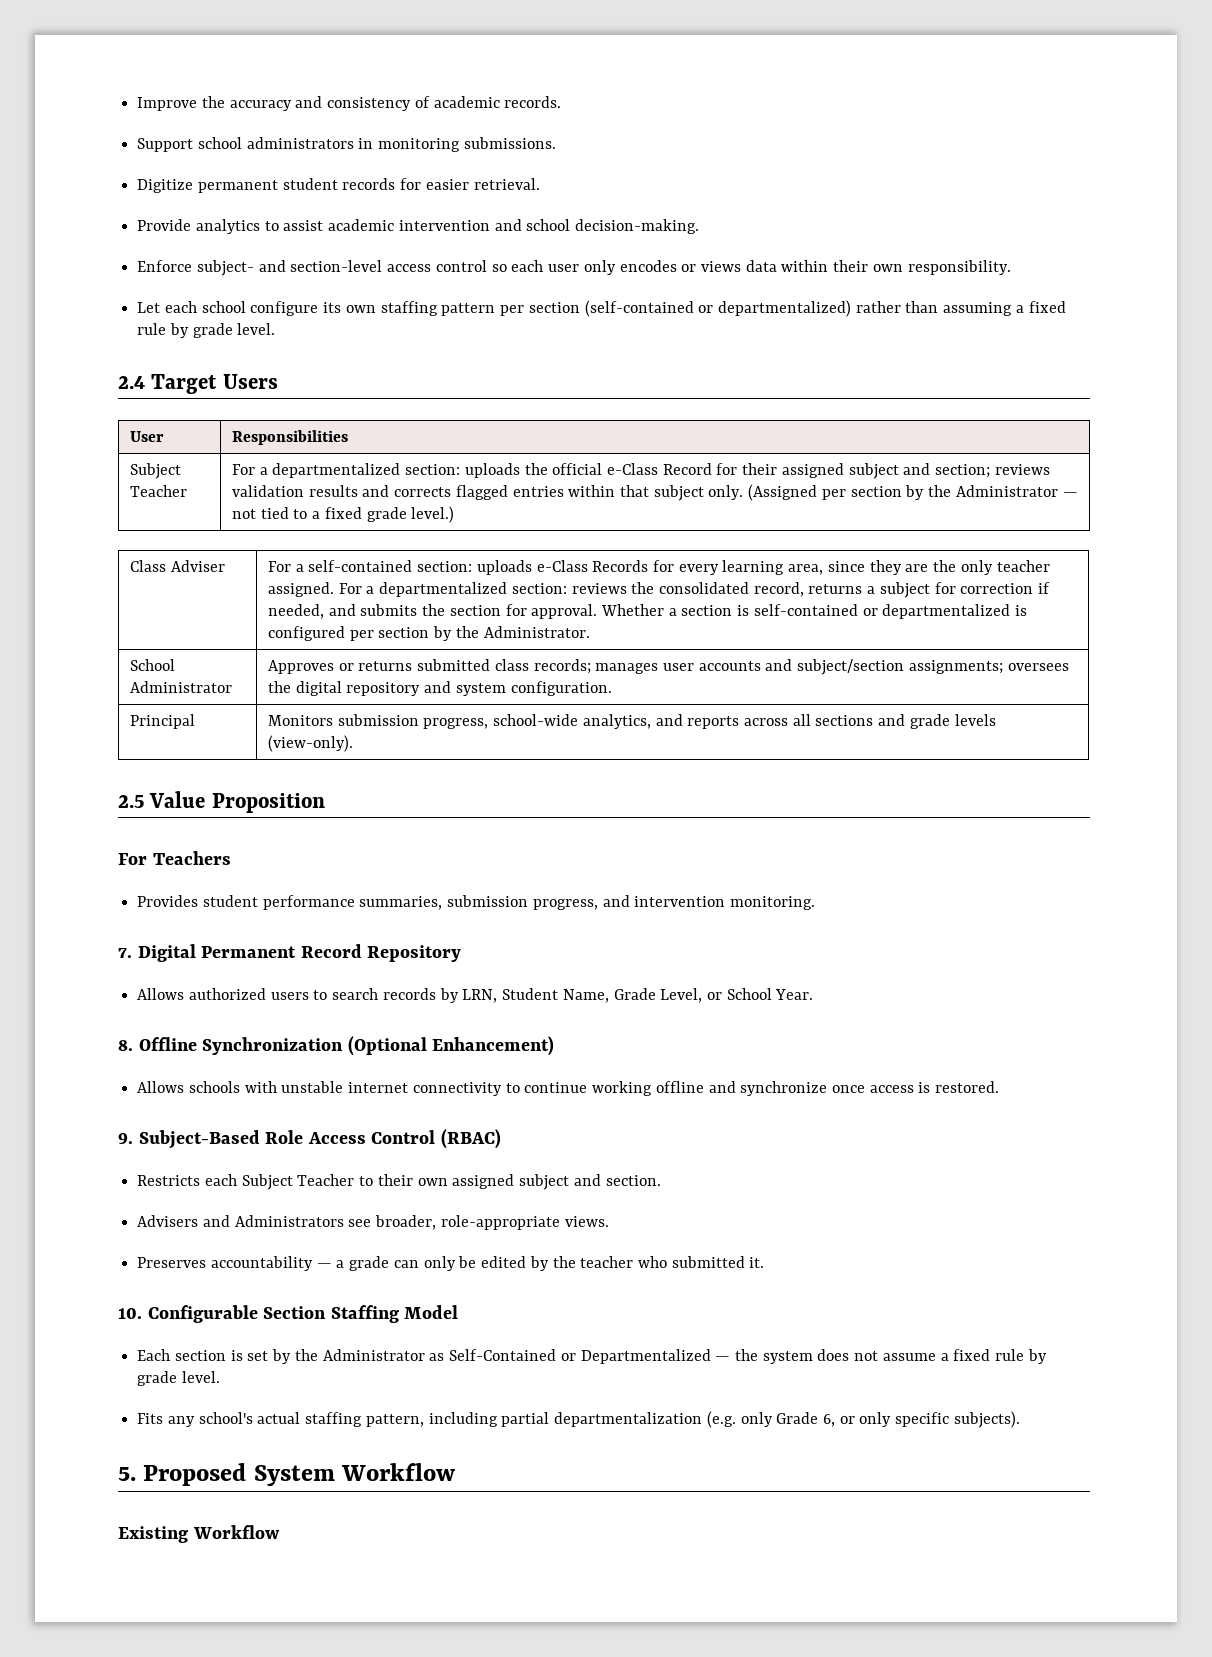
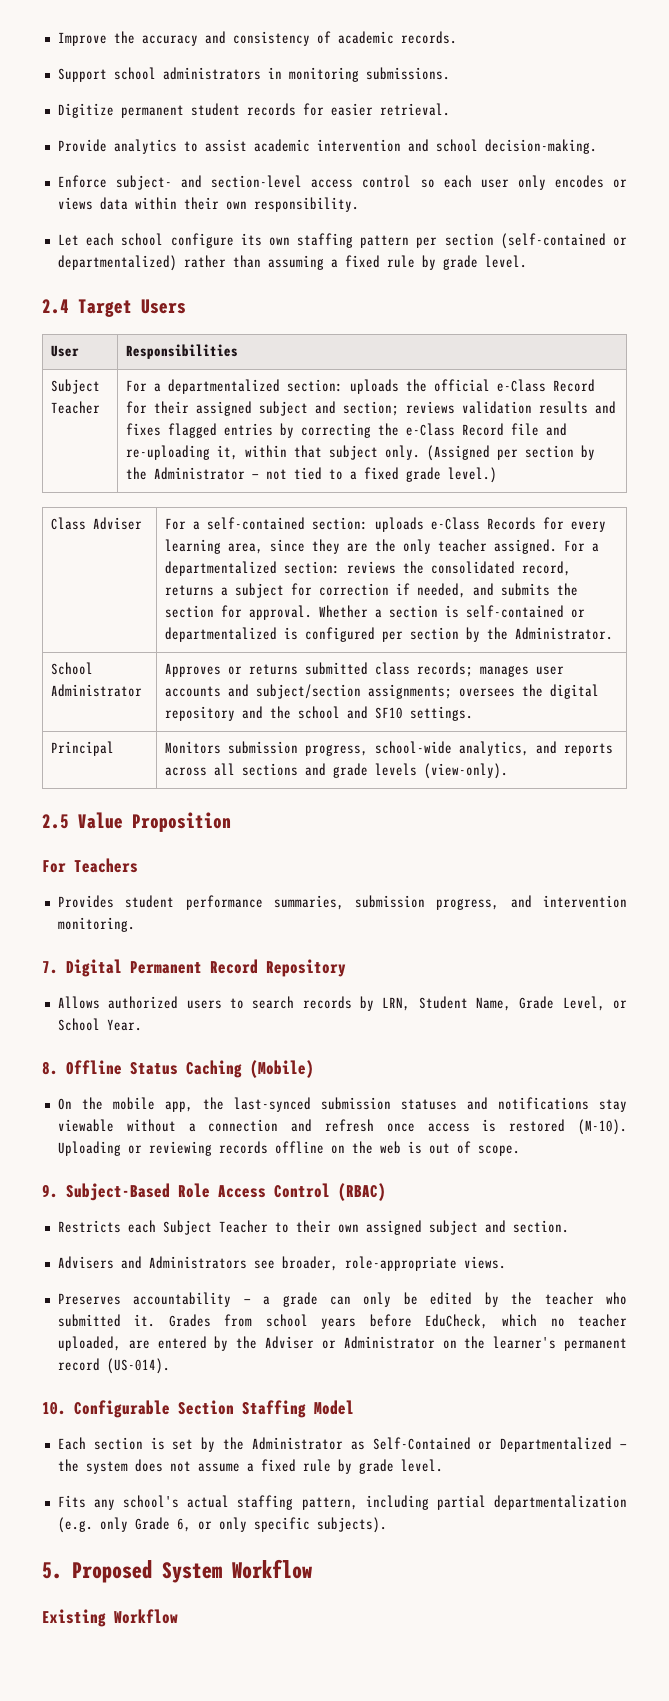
- For a departmentalized section: uploads the official e-Class Record for their assigned subject and section; reviews validation results and corrects flagged entries within that subject only.
+ For a departmentalized section: uploads the official e-Class Record for their assigned subject and section; reviews validation results and fixes flagged entries by correcting the e-Class Record file and re-uploading it, within that subject only.
- School Administrator | Approves or returns submitted class records; manages user accounts and subject/section assignments; oversees the digital repository and system configuration.
+ School Administrator | Approves or returns submitted class records; manages user accounts and subject/section assignments; oversees the digital repository and the school and SF10 settings.
- 8. Offline Synchronization (Optional Enhancement)
- Allows schools with unstable internet connectivity to continue working offline and synchronize once access is restored.
+ 8. Offline Status Caching (Mobile)
+ On the mobile app, the last-synced submission statuses and notifications stay viewable without a connection and refresh once access is restored (M-10). Uploading or reviewing records offline on the web is out of scope.
+ Grades from school years before EduCheck, which no teacher uploaded, are entered by the Adviser or Administrator on the learner's permanent record (US-014).

